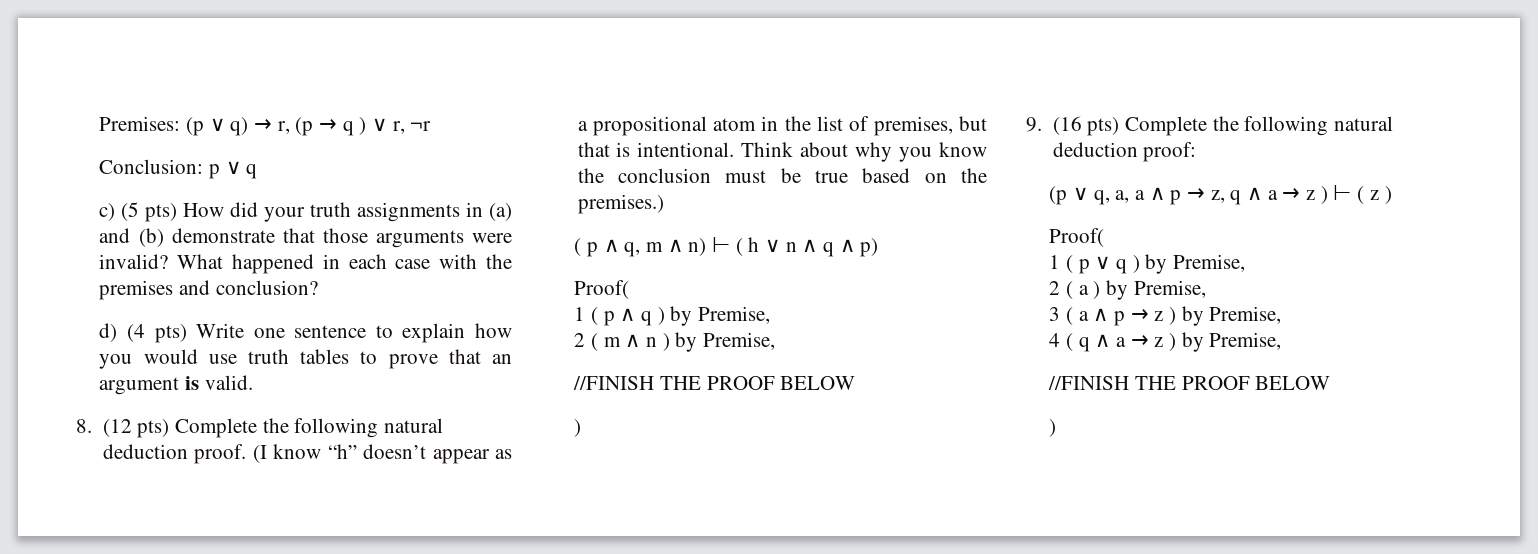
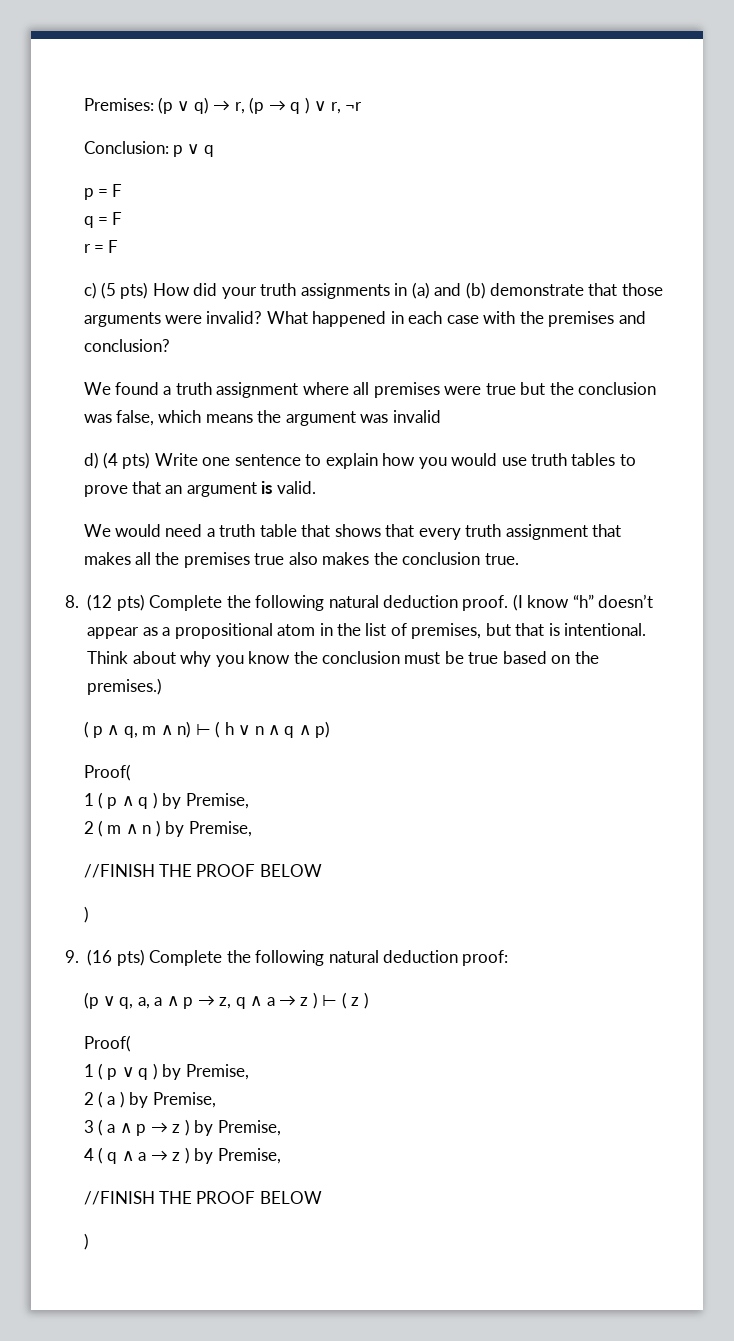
+ p = F
+ q = F
+ r = F
+ We found a truth assignment where all premises were true but the conclusion was false, which means the argument was invalid
+ We would need a truth table that shows that every truth assignment that makes all the premises true also makes the conclusion true.

